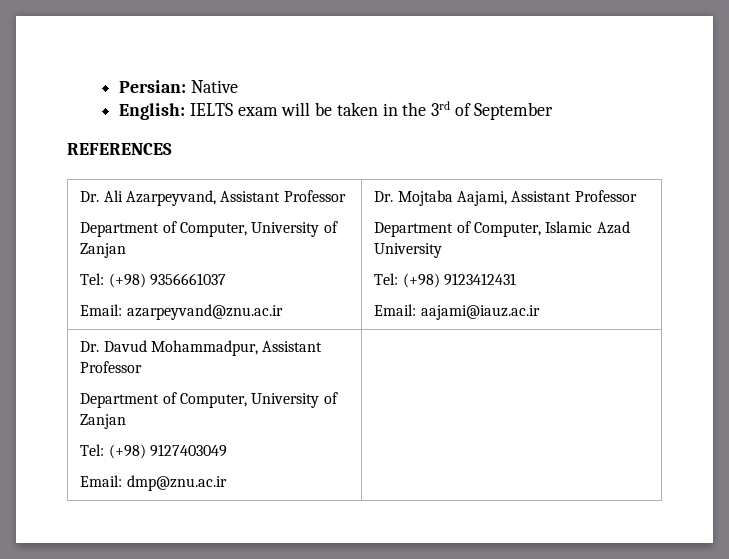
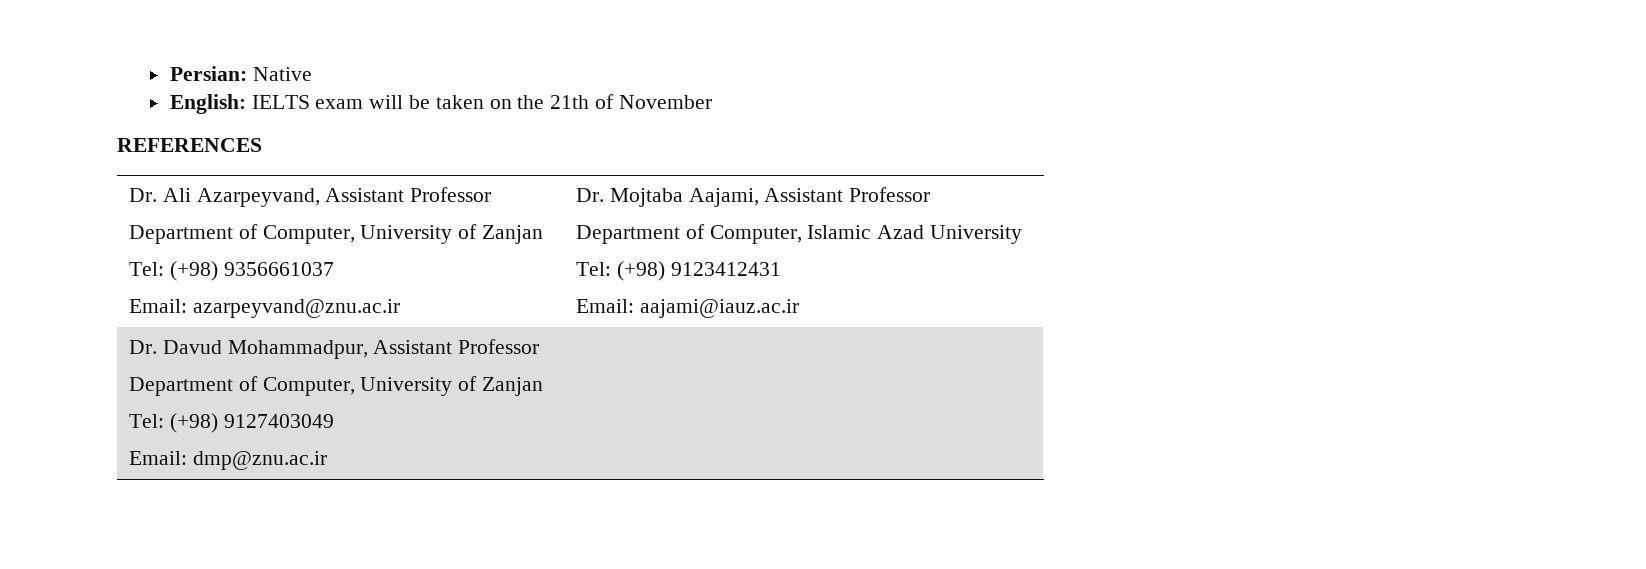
- English: IELTS exam will be taken in the 3rd of September
+ English: IELTS exam will be taken on the 21th of November

